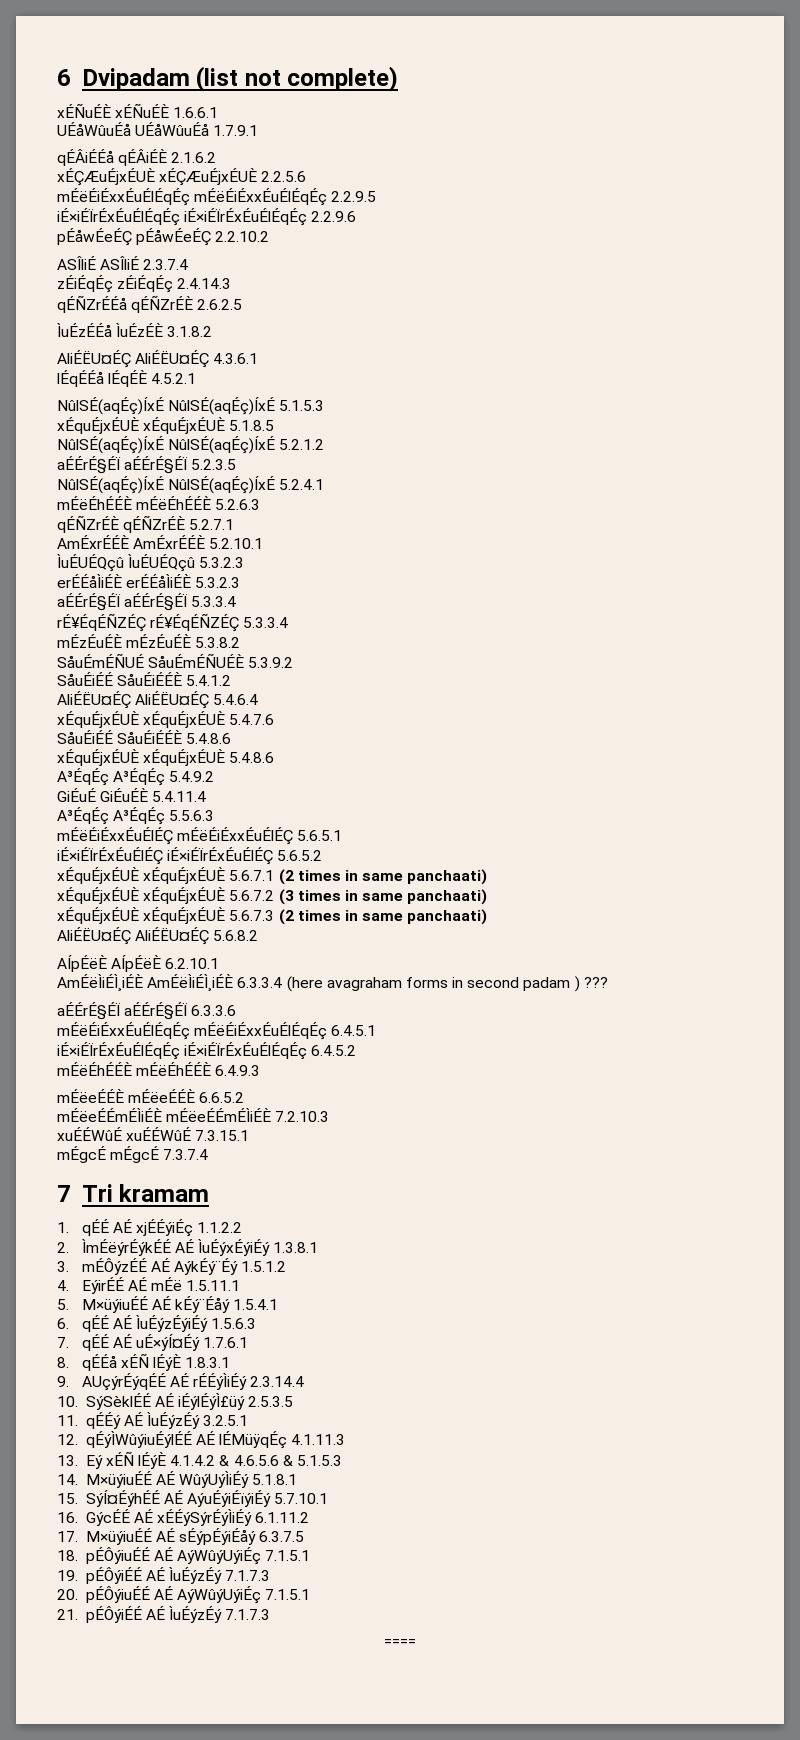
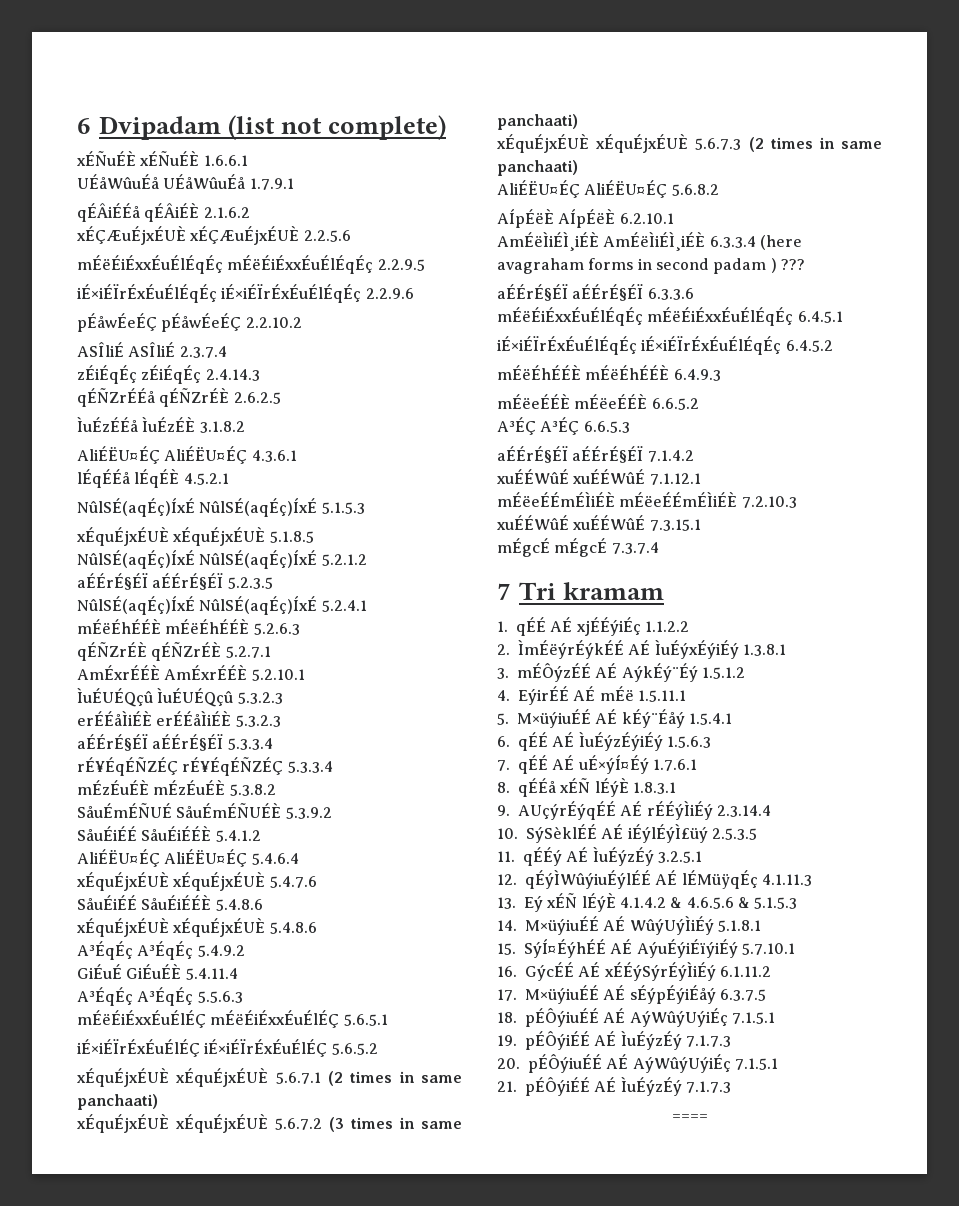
+ A³ÉÇ A³ÉÇ 6.6.5.3
+ aÉÉrÉ§ÉÏ aÉÉrÉ§ÉÏ 7.1.4.2
+ xuÉÉWûÉ xuÉÉWûÉ 7.1.12.1

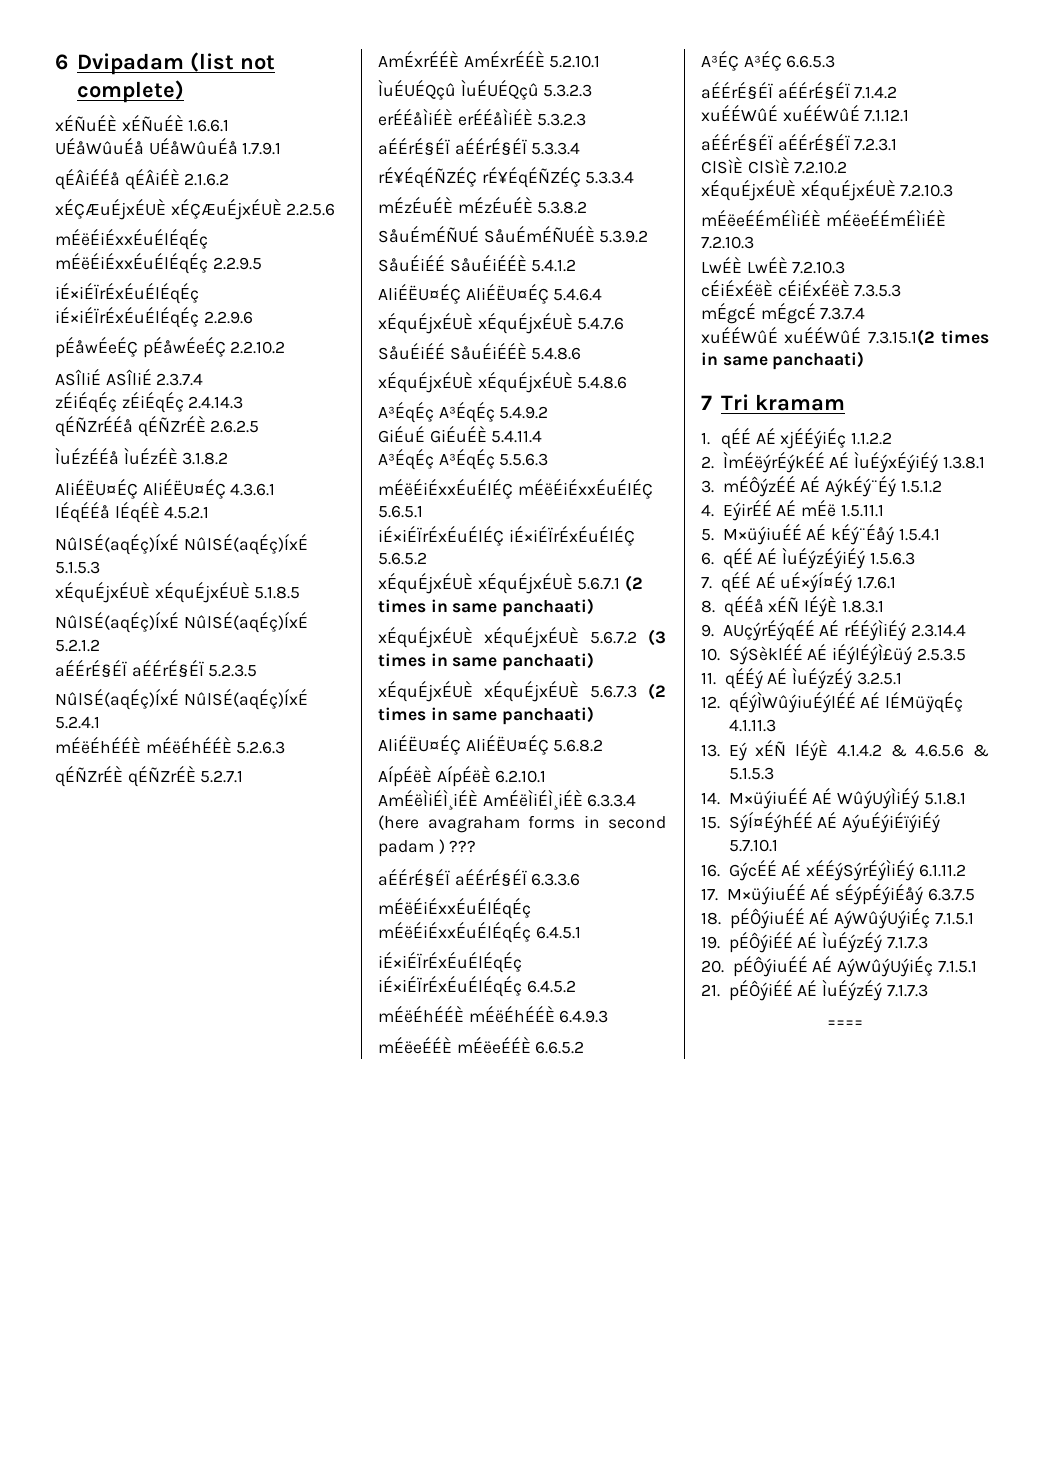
+ aÉÉrÉ§ÉÏ aÉÉrÉ§ÉÏ 7.2.3.1
+ ClSìÈ ClSìÈ 7.2.10.2
+ xÉquÉjxÉUÈ xÉquÉjxÉUÈ 7.2.10.3
  mÉëeÉÉmÉÌiÉÈ mÉëeÉÉmÉÌiÉÈ 7.2.10.3
- xuÉÉWûÉ xuÉÉWûÉ 7.3.15.1
+ LwÉÈ LwÉÈ 7.2.10.3
+ cÉiÉxÉëÈ cÉiÉxÉëÈ 7.3.5.3
  mÉgcÉ mÉgcÉ 7.3.7.4
+ xuÉÉWûÉ xuÉÉWûÉ 7.3.15.1(2 times in same panchaati)

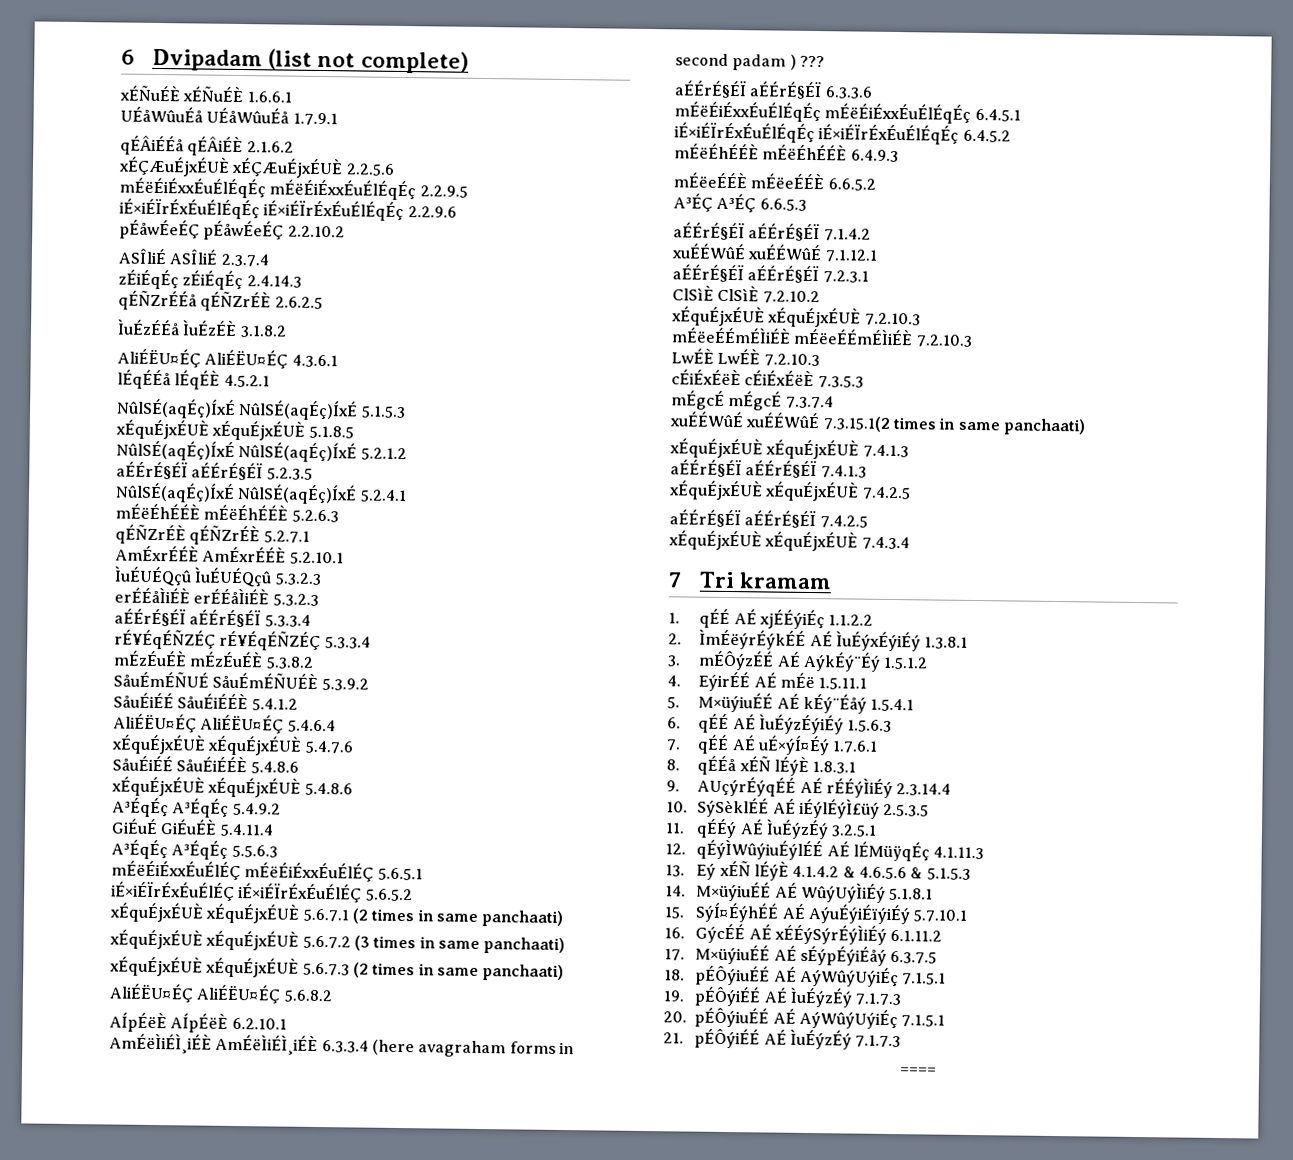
+ xÉquÉjxÉUÈ xÉquÉjxÉUÈ 7.4.1.3
+ aÉÉrÉ§ÉÏ aÉÉrÉ§ÉÏ 7.4.1.3
+ xÉquÉjxÉUÈ xÉquÉjxÉUÈ 7.4.2.5
+ aÉÉrÉ§ÉÏ aÉÉrÉ§ÉÏ 7.4.2.5
+ xÉquÉjxÉUÈ xÉquÉjxÉUÈ 7.4.3.4

